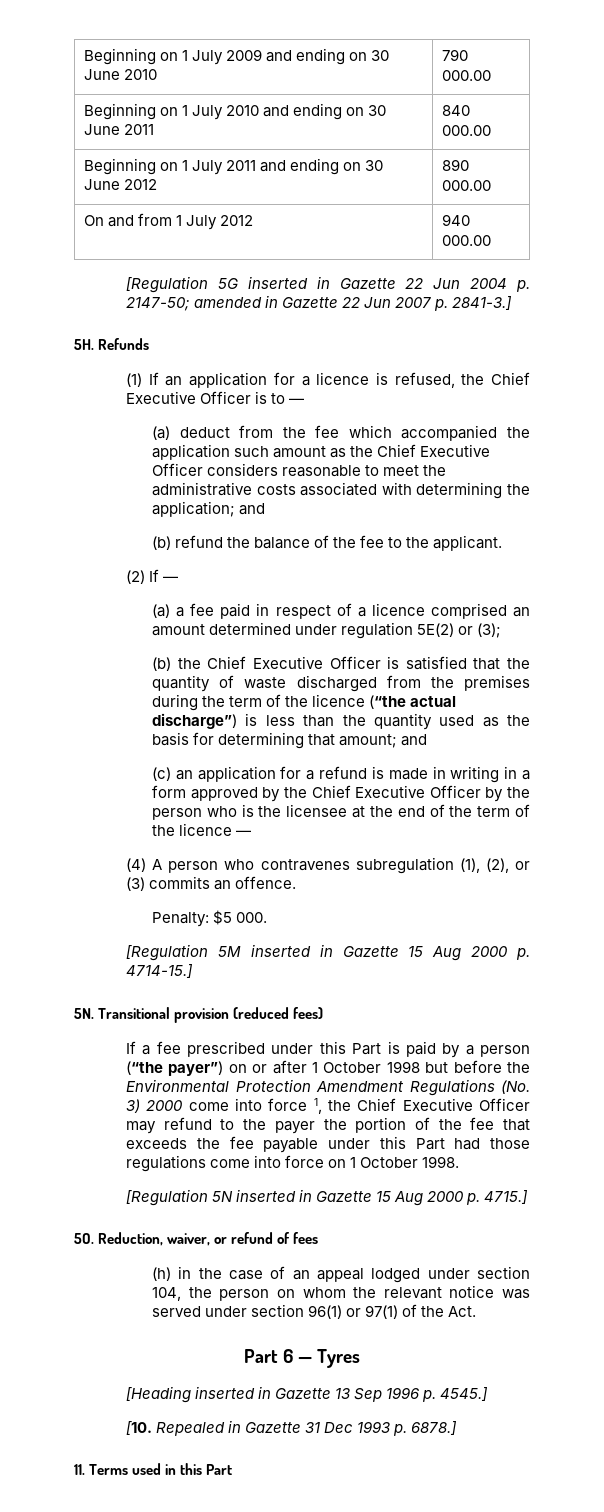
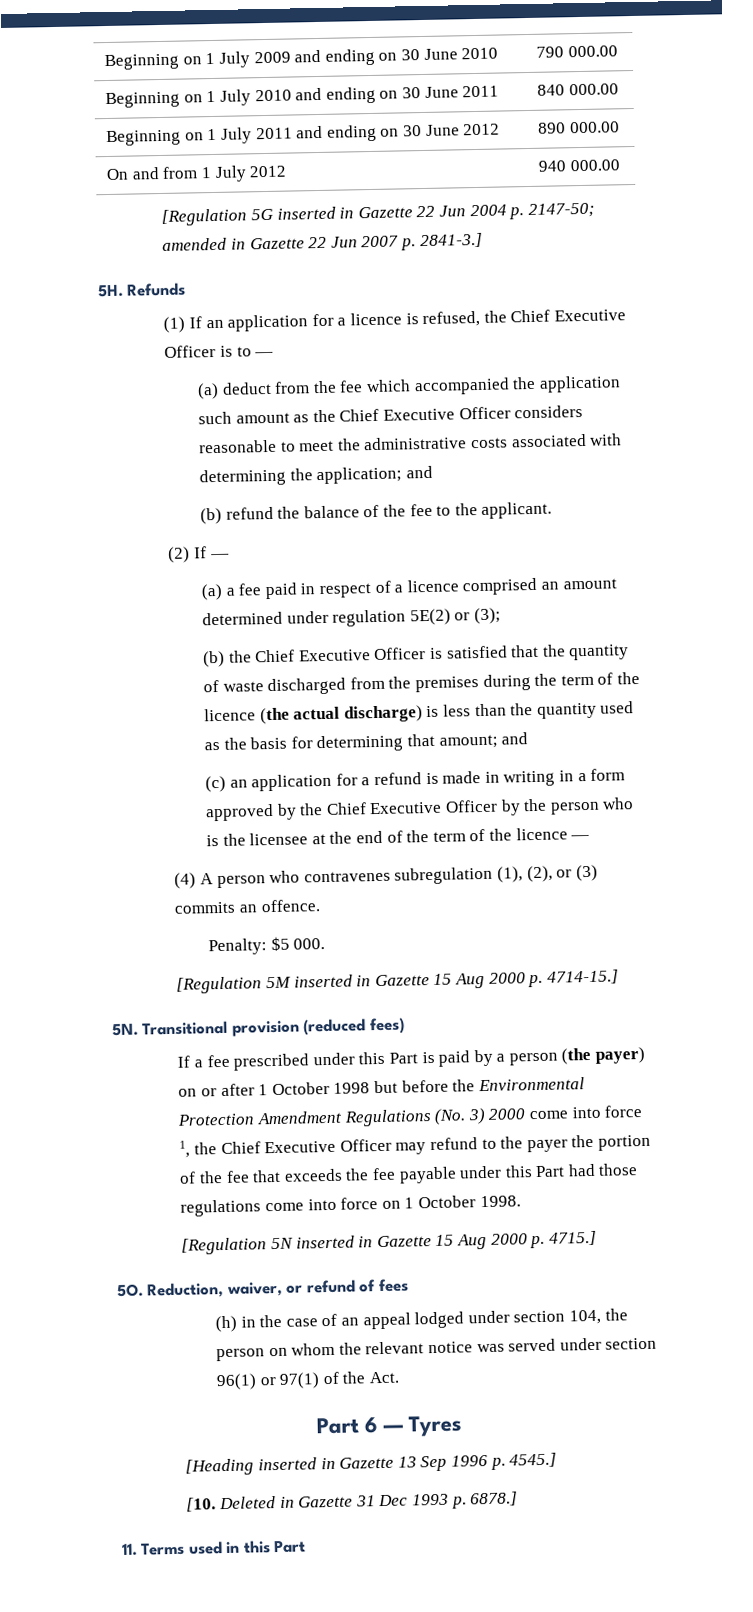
- (b) the Chief Executive Officer is satisfied that the quantity of waste discharged from the premises during the term of the licence (“the actual discharge”) is less than the quantity used as the basis for determining that amount; and
+ (b) the Chief Executive Officer is satisfied that the quantity of waste discharged from the premises during the term of the licence (the actual discharge) is less than the quantity used as the basis for determining that amount; and
- If a fee prescribed under this Part is paid by a person (“the payer”) on or after 1 October 1998 but before the Environmental Protection Amendment Regulations (No. 3) 2000 come into force 1, the Chief Executive Officer may refund to the payer the portion of the fee that exceeds the fee payable under this Part had those regulations come into force on 1 October 1998.
+ If a fee prescribed under this Part is paid by a person (the payer) on or after 1 October 1998 but before the Environmental Protection Amendment Regulations (No. 3) 2000 come into force 1, the Chief Executive Officer may refund to the payer the portion of the fee that exceeds the fee payable under this Part had those regulations come into force on 1 October 1998.
- [10. Repealed in Gazette 31 Dec 1993 p. 6878.]
+ [10. Deleted in Gazette 31 Dec 1993 p. 6878.]

